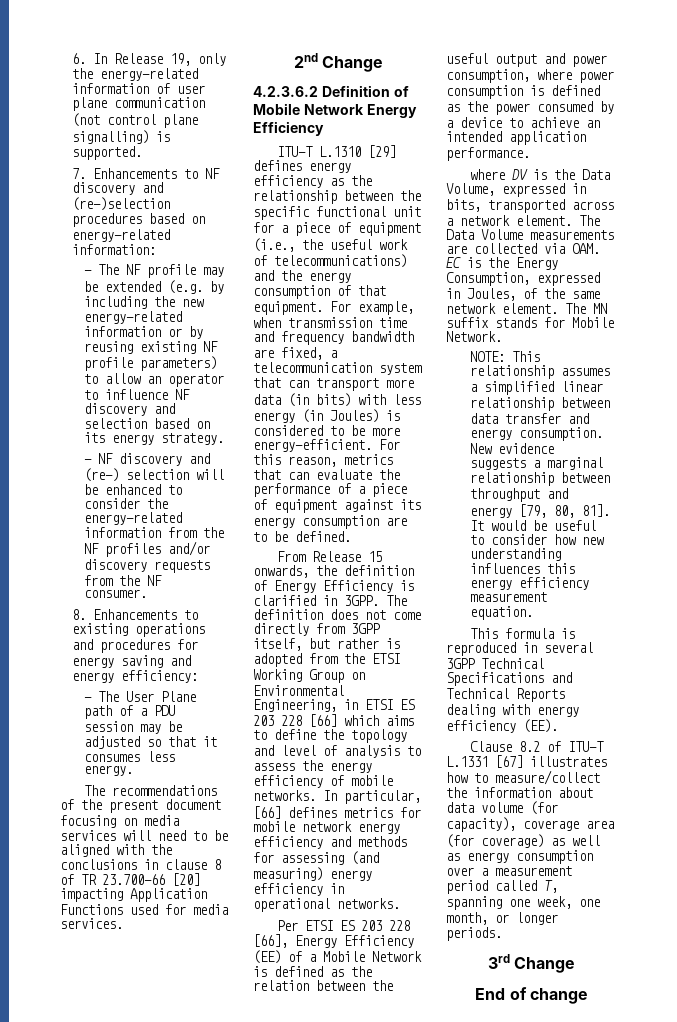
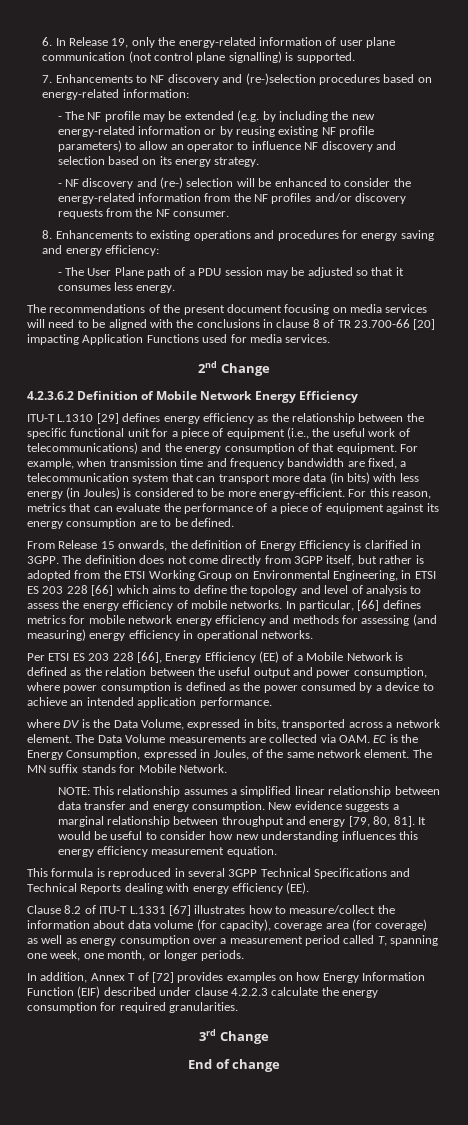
+ In addition, Annex T of [72] provides examples on how Energy Information Function (EIF) described under clause 4.2.2.3 calculate the energy consumption for required granularities.

